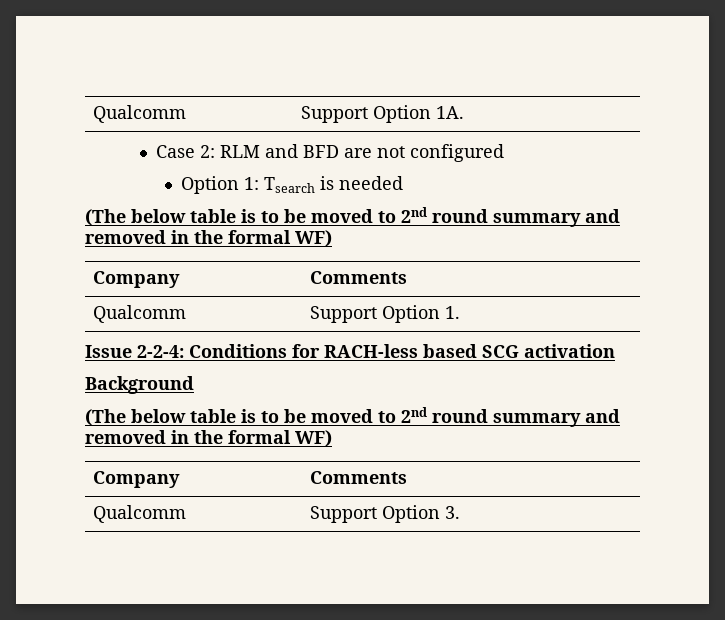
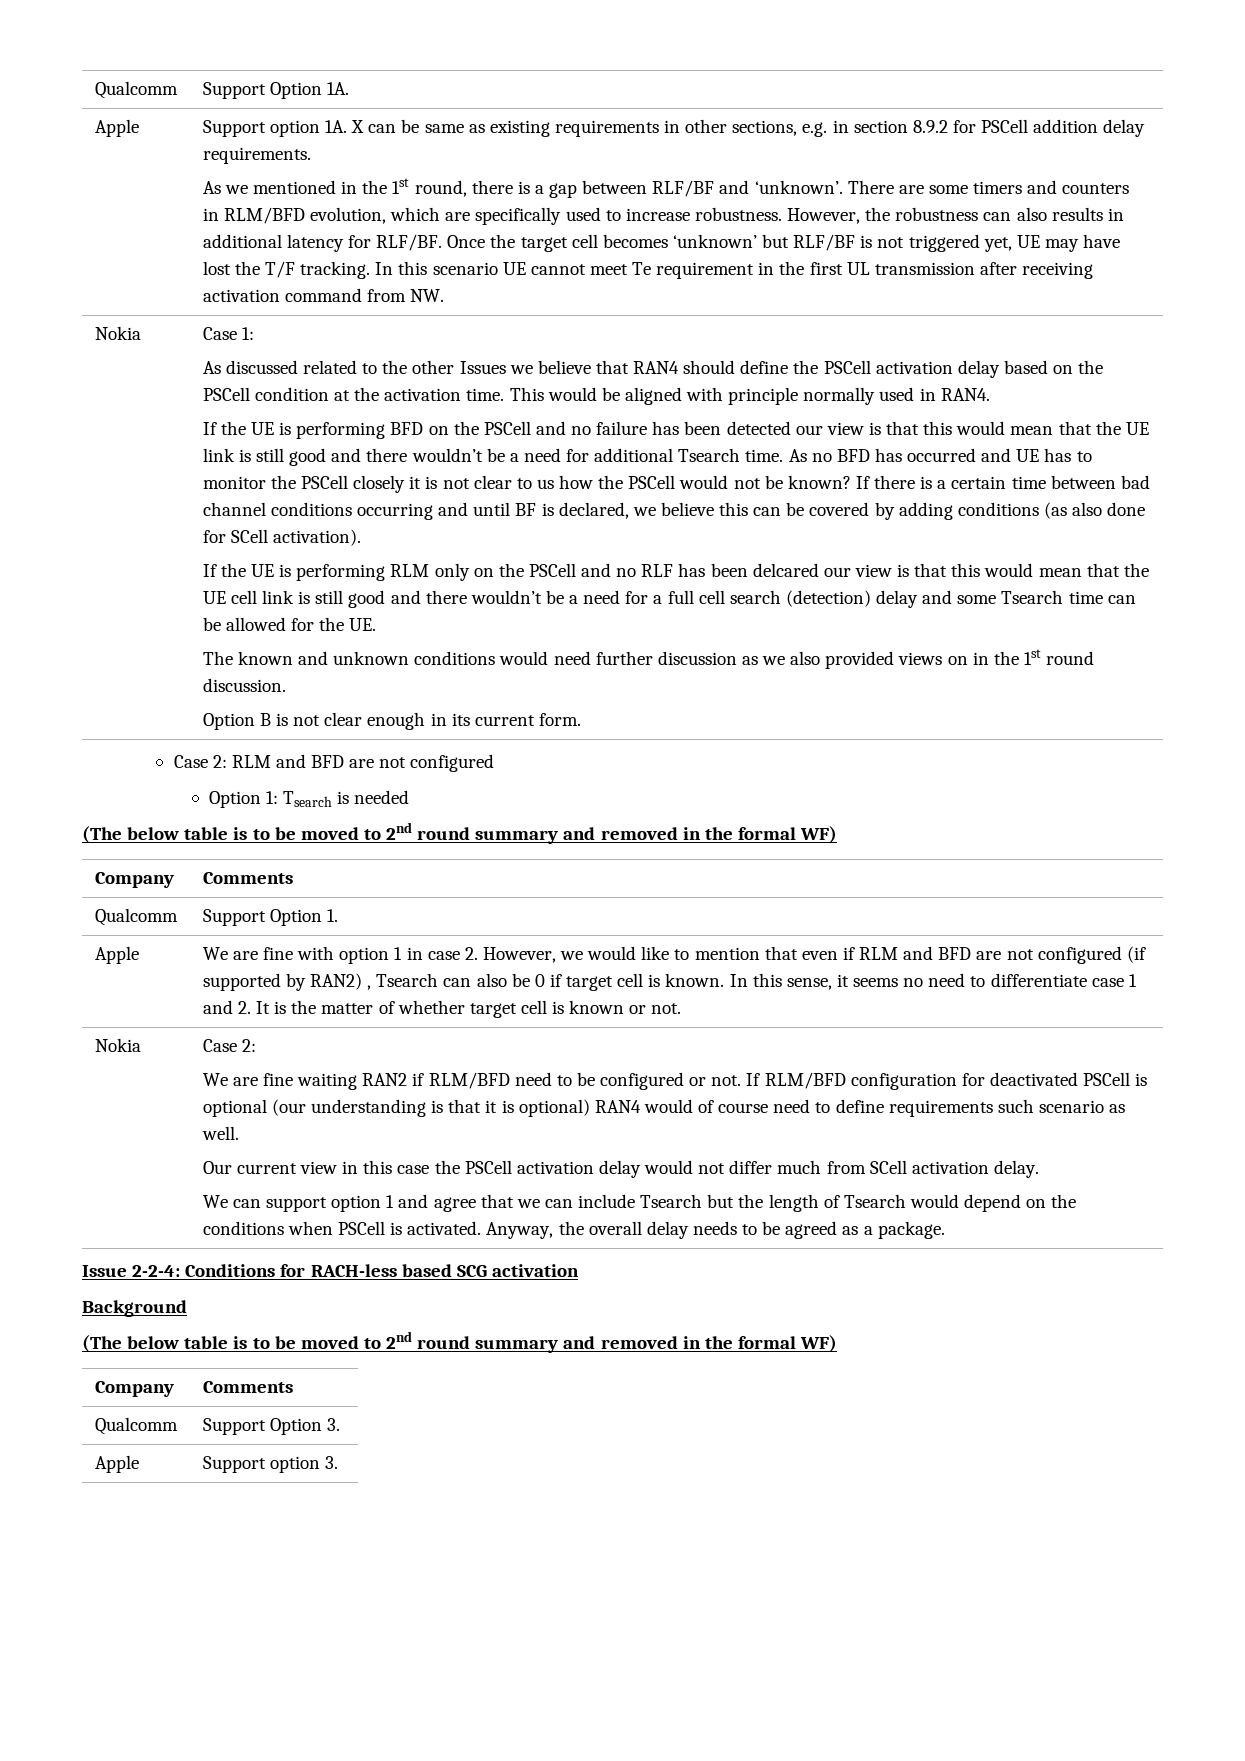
+ Apple | Support option 1A. X can be same as existing requirements in other sections, e.g. in section 8.9.2 for PSCell addition delay requirements.
+ As we mentioned in the 1st round, there is a gap between RLF/BF and ‘unknown’. There are some timers and counters in RLM/BFD evolution, which are specifically used to increase robustness. However, the robustness can also results in additional latency for RLF/BF. Once the target cell becomes ‘unknown’ but RLF/BF is not triggered yet, UE may have lost the T/F tracking. In this scenario UE cannot meet Te requirement in the first UL transmission after receiving activation command from NW.
+ Nokia | Case 1:
+ As discussed related to the other Issues we believe that RAN4 should define the PSCell activation delay based on the PSCell condition at the activation time. This would be aligned with principle normally used in RAN4.
+ If the UE is performing BFD on the PSCell and no failure has been detected our view is that this would mean that the UE link is still good and there wouldn’t be a need for additional Tsearch time. As no BFD has occurred and UE has to monitor the PSCell closely it is not clear to us how the PSCell would not be known? If there is a certain time between bad channel conditions occurring and until BF is declared, we believe this can be covered by adding conditions (as also done for SCell activation).
+ If the UE is performing RLM only on the PSCell and no RLF has been delcared our view is that this would mean that the UE cell link is still good and there wouldn’t be a need for a full cell search (detection) delay and some Tsearch time can be allowed for the UE.
+ The known and unknown conditions would need further discussion as we also provided views on in the 1st round discussion.
+ Option B is not clear enough in its current form.
+ Apple | We are fine with option 1 in case 2. However, we would like to mention that even if RLM and BFD are not configured (if supported by RAN2) , Tsearch can also be 0 if target cell is known. In this sense, it seems no need to differentiate case 1 and 2. It is the matter of whether target cell is known or not.
+ Nokia | Case 2:
+ We are fine waiting RAN2 if RLM/BFD need to be configured or not. If RLM/BFD configuration for deactivated PSCell is optional (our understanding is that it is optional) RAN4 would of course need to define requirements such scenario as well.
+ Our current view in this case the PSCell activation delay would not differ much from SCell activation delay.
+ We can support option 1 and agree that we can include Tsearch but the length of Tsearch would depend on the conditions when PSCell is activated. Anyway, the overall delay needs to be agreed as a package.
+ Apple | Support option 3.

